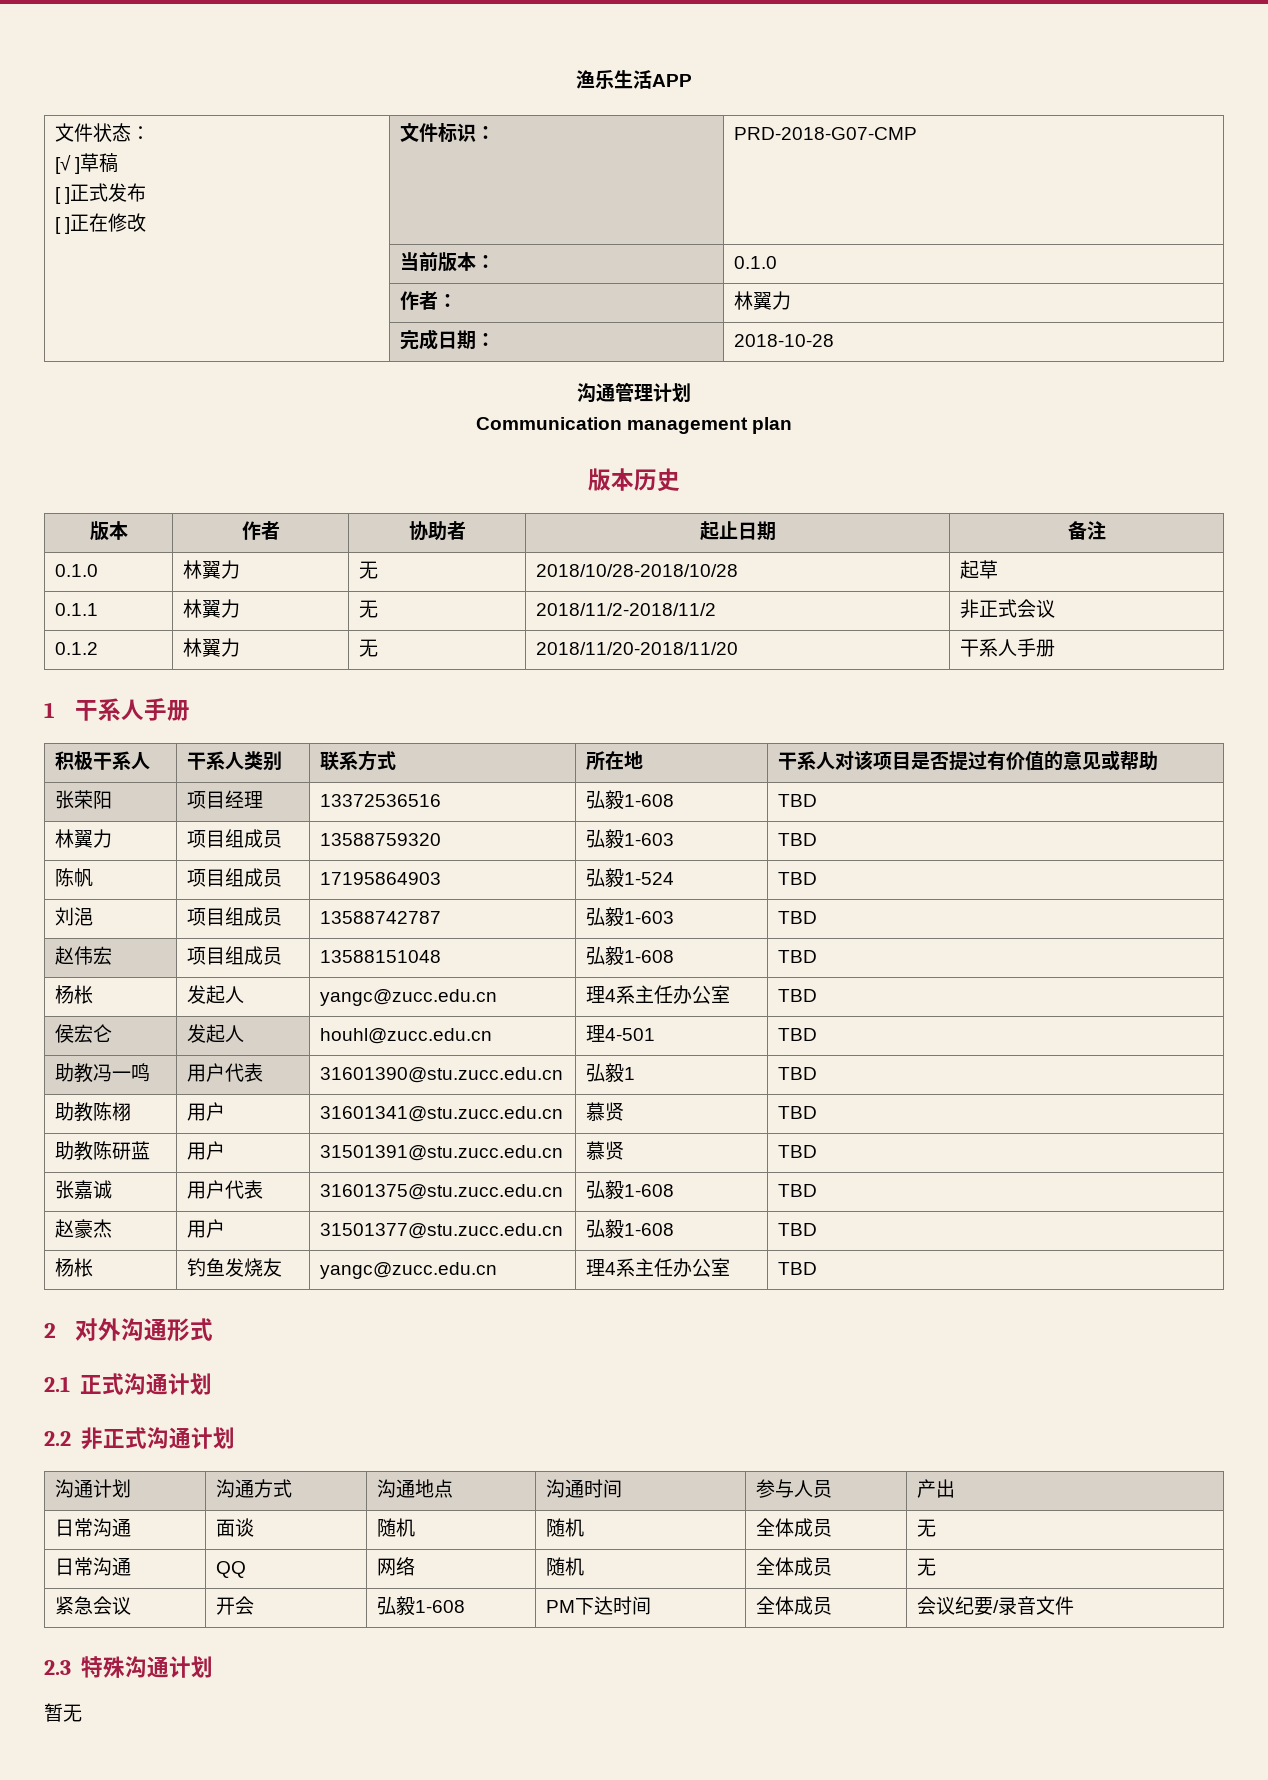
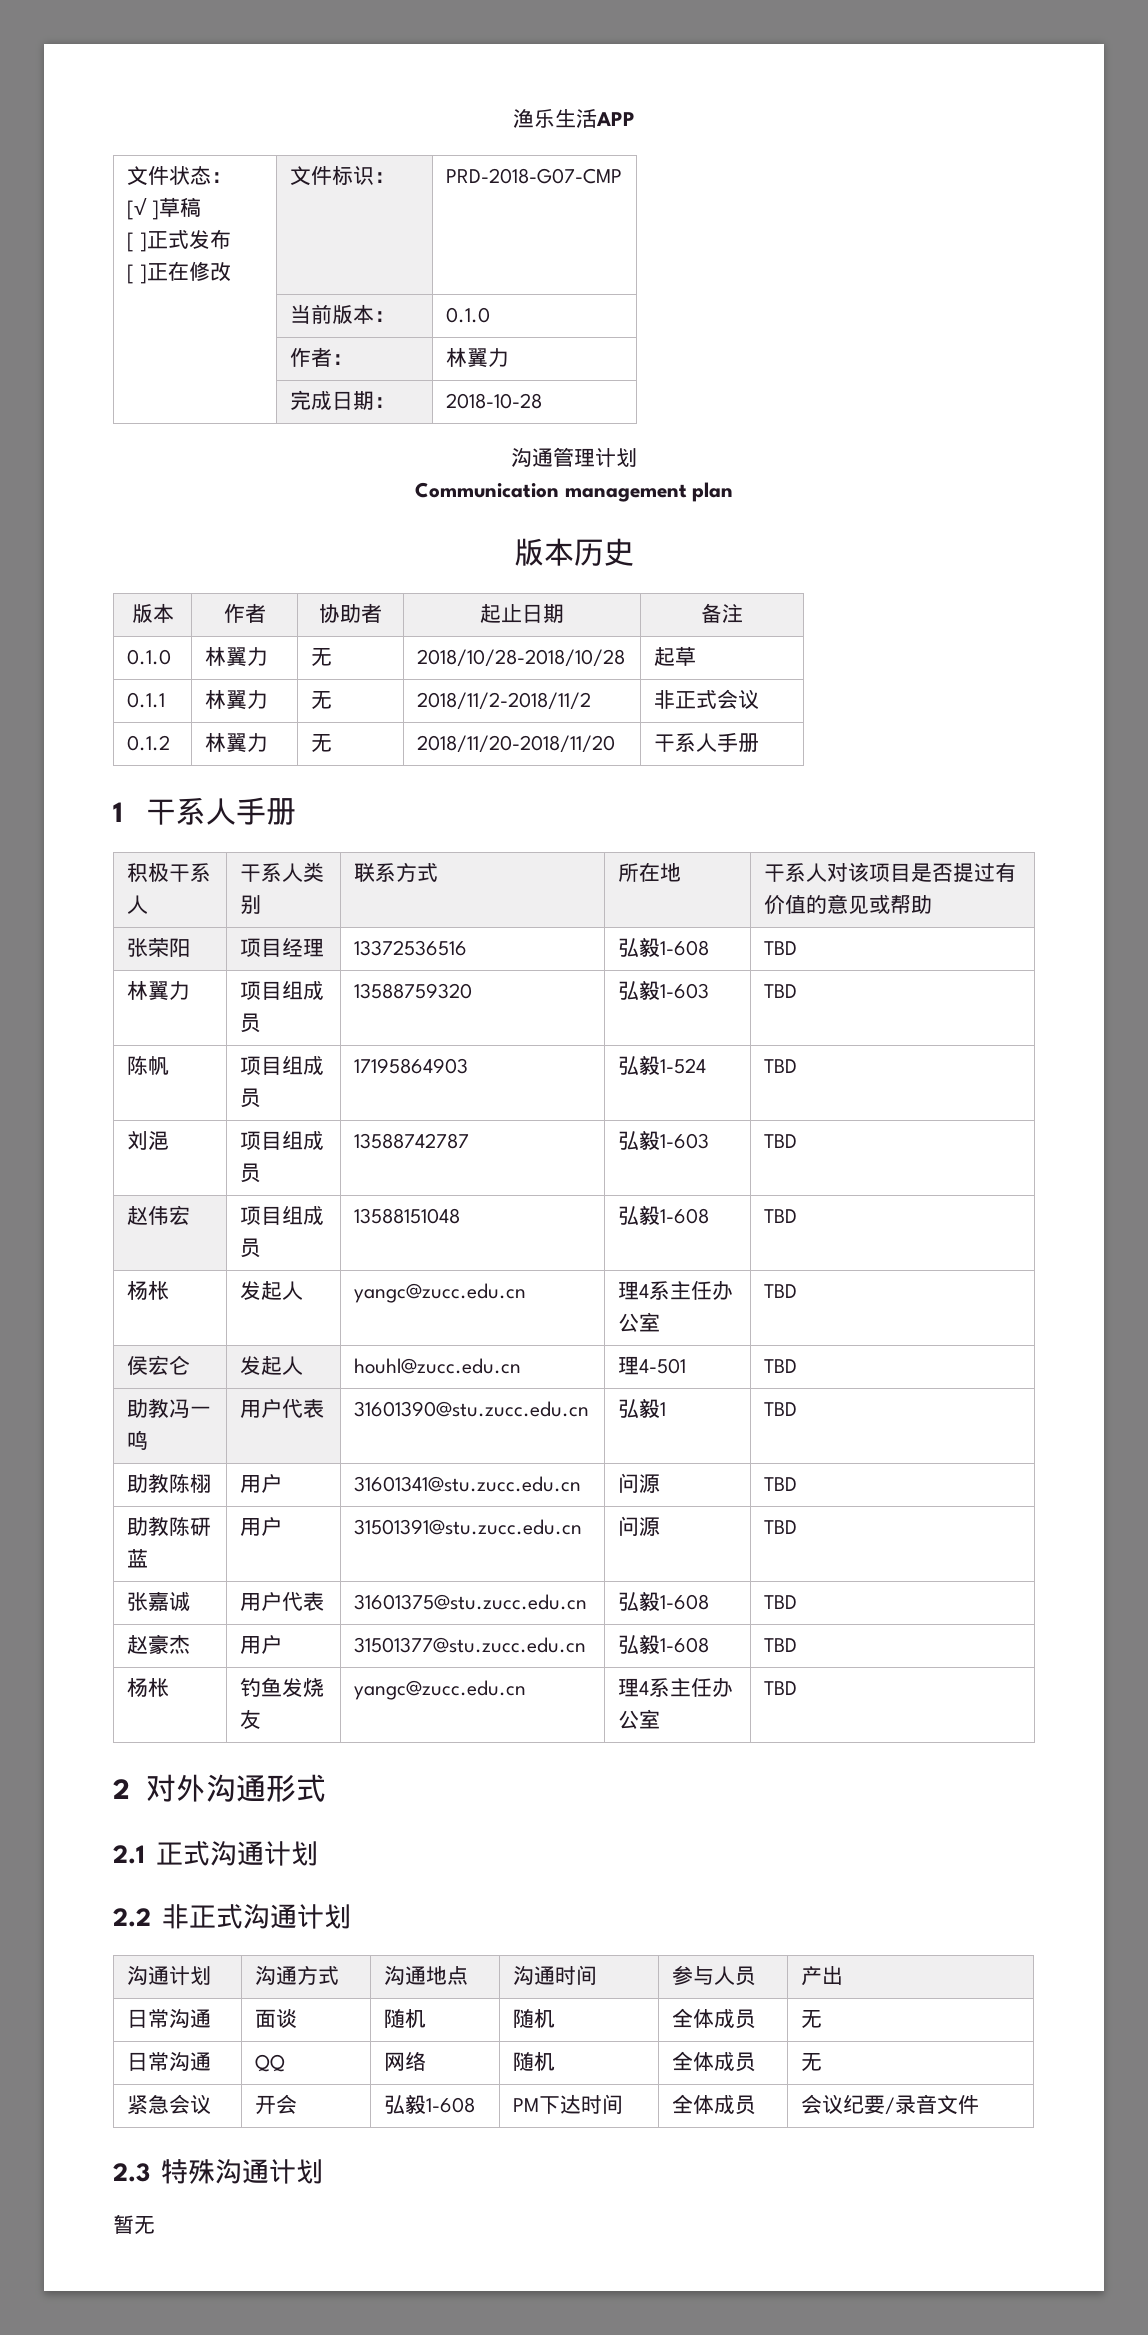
- 助教陈栩 | 用户 | 31601341@stu.zucc.edu.cn | 慕贤 | TBD
+ 助教陈栩 | 用户 | 31601341@stu.zucc.edu.cn | 问源 | TBD
- 助教陈研蓝 | 用户 | 31501391@stu.zucc.edu.cn | 慕贤 | TBD
+ 助教陈研蓝 | 用户 | 31501391@stu.zucc.edu.cn | 问源 | TBD

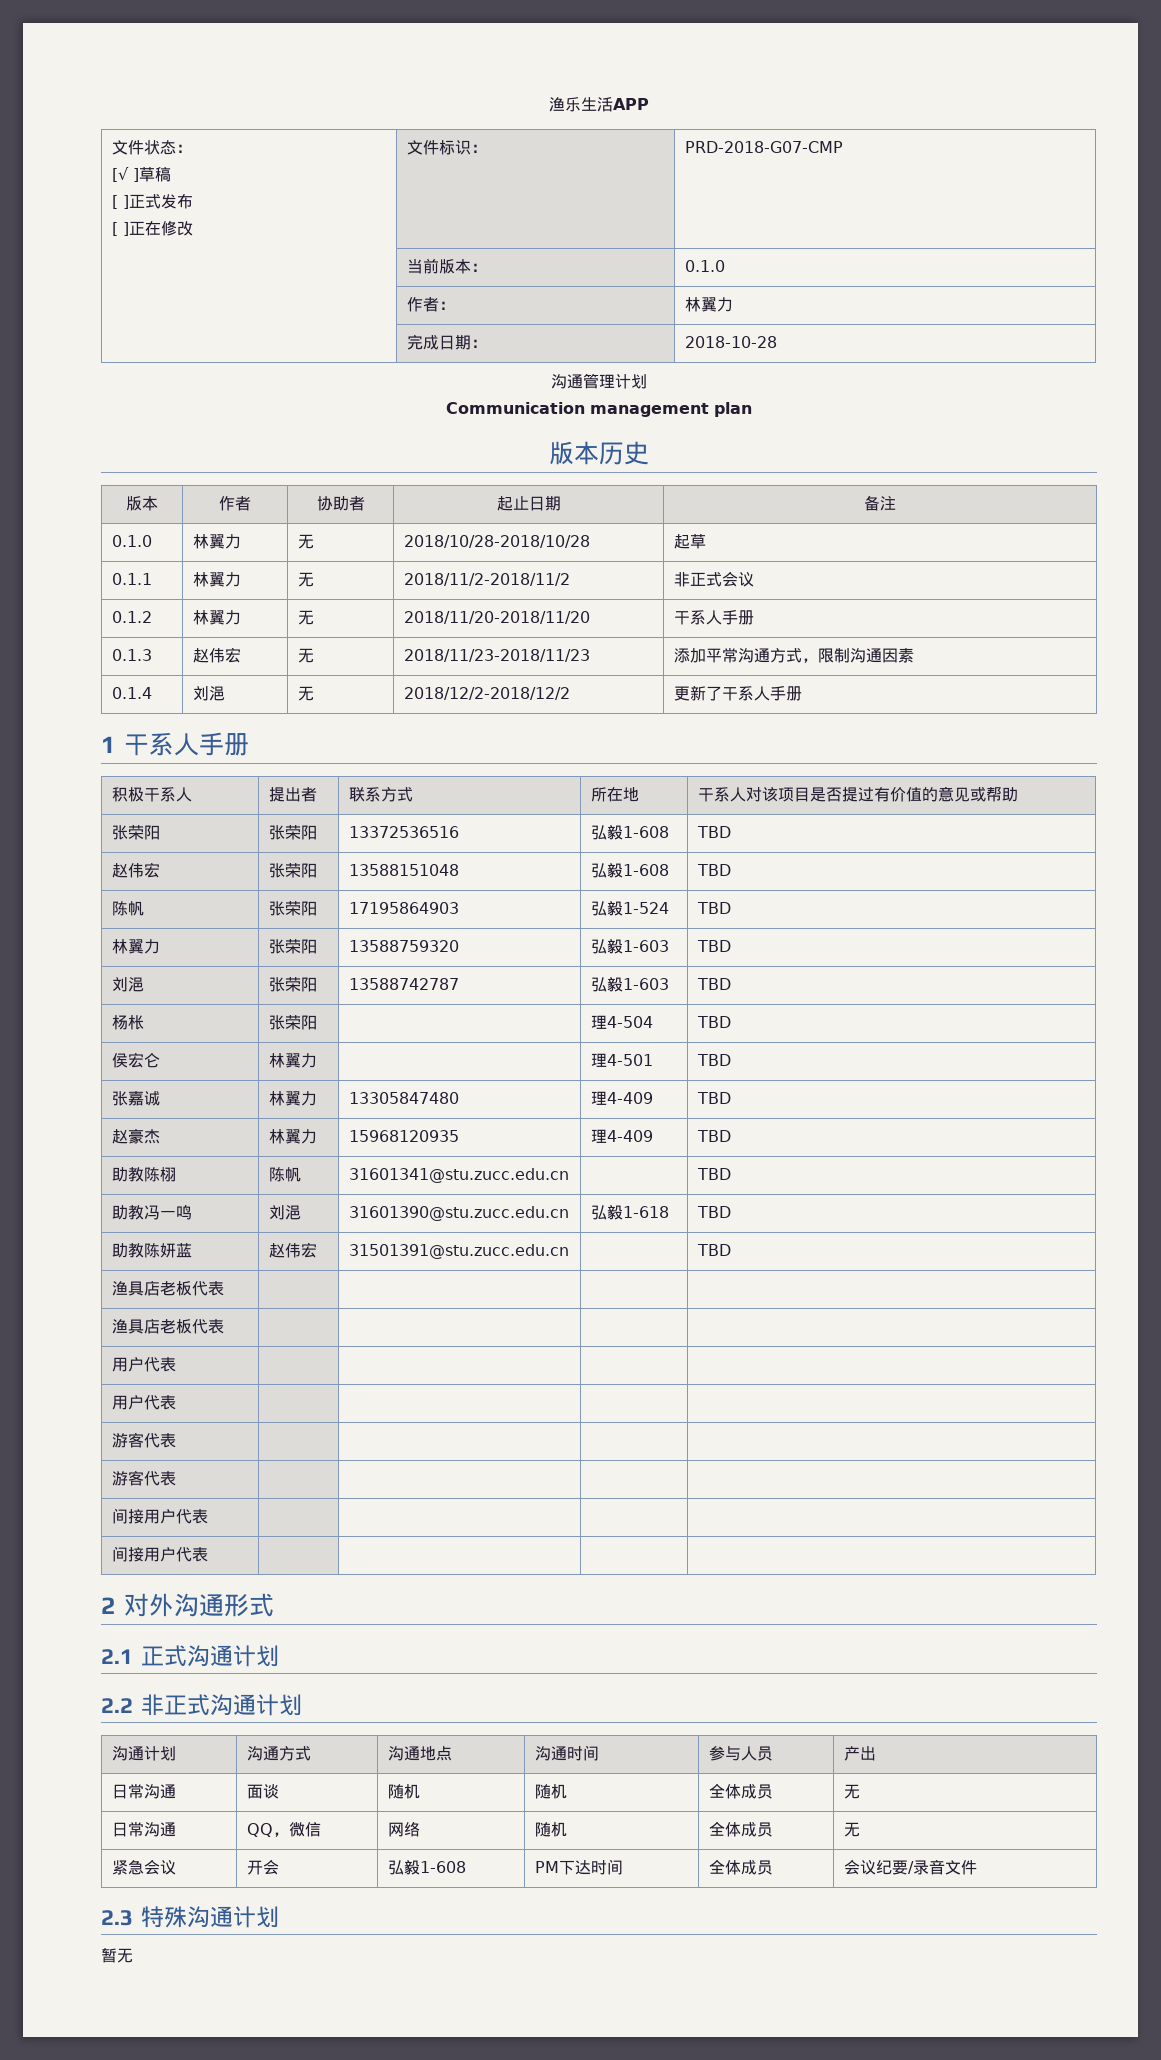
+ 0.1.3 | 赵伟宏 | 无 | 2018/11/23-2018/11/23 | 添加平常沟通方式，限制沟通因素
+ 0.1.4 | 刘浥 | 无 | 2018/12/2-2018/12/2 | 更新了干系人手册
- 积极干系人 | 干系人类别 | 联系方式 | 所在地 | 干系人对该项目是否提过有价值的意见或帮助
+ 积极干系人 | 提出者 | 联系方式 | 所在地 | 干系人对该项目是否提过有价值的意见或帮助
- 张荣阳 | 项目经理 | 13372536516 | 弘毅1-608 | TBD
+ 张荣阳 | 张荣阳 | 13372536516 | 弘毅1-608 | TBD
- 林翼力 | 项目组成员 | 13588759320 | 弘毅1-603 | TBD
+ 赵伟宏 | 张荣阳 | 13588151048 | 弘毅1-608 | TBD
+ 陈帆 | 张荣阳 | 17195864903 | 弘毅1-524 | TBD
+ 林翼力 | 张荣阳 | 13588759320 | 弘毅1-603 | TBD
- 陈帆 | 项目组成员 | 17195864903 | 弘毅1-524 | TBD
- 刘浥 | 项目组成员 | 13588742787 | 弘毅1-603 | TBD
+ 刘浥 | 张荣阳 | 13588742787 | 弘毅1-603 | TBD
- 赵伟宏 | 项目组成员 | 13588151048 | 弘毅1-608 | TBD
- 杨枨 | 发起人 | yangc@zucc.edu.cn | 理4系主任办公室 | TBD
+ 杨枨 | 张荣阳 | | 理4-504 | TBD
- 侯宏仑 | 发起人 | houhl@zucc.edu.cn | 理4-501 | TBD
+ 侯宏仑 | 林翼力 | | 理4-501 | TBD
+ 张嘉诚 | 林翼力 | 13305847480 | 理4-409 | TBD
+ 赵豪杰 | 林翼力 | 15968120935 | 理4-409 | TBD
+ 助教陈栩 | 陈帆 | 31601341@stu.zucc.edu.cn | | TBD
- 助教冯一鸣 | 用户代表 | 31601390@stu.zucc.edu.cn | 弘毅1 | TBD
- 助教陈栩 | 用户 | 31601341@stu.zucc.edu.cn | 问源 | TBD
- 助教陈研蓝 | 用户 | 31501391@stu.zucc.edu.cn | 问源 | TBD
- 张嘉诚 | 用户代表 | 31601375@stu.zucc.edu.cn | 弘毅1-608 | TBD
- 赵豪杰 | 用户 | 31501377@stu.zucc.edu.cn | 弘毅1-608 | TBD
- 杨枨 | 钓鱼发烧友 | yangc@zucc.edu.cn | 理4系主任办公室 | TBD
+ 助教冯一鸣 | 刘浥 | 31601390@stu.zucc.edu.cn | 弘毅1-618 | TBD
+ 助教陈妍蓝 | 赵伟宏 | 31501391@stu.zucc.edu.cn | | TBD
+ 渔具店老板代表 | | | |
+ 渔具店老板代表 | | | |
+ 用户代表 | | | |
+ 用户代表 | | | |
+ 游客代表 | | | |
+ 游客代表 | | | |
+ 间接用户代表 | | | |
+ 间接用户代表 | | | |
- 日常沟通 | QQ | 网络 | 随机 | 全体成员 | 无
+ 日常沟通 | QQ，微信 | 网络 | 随机 | 全体成员 | 无

